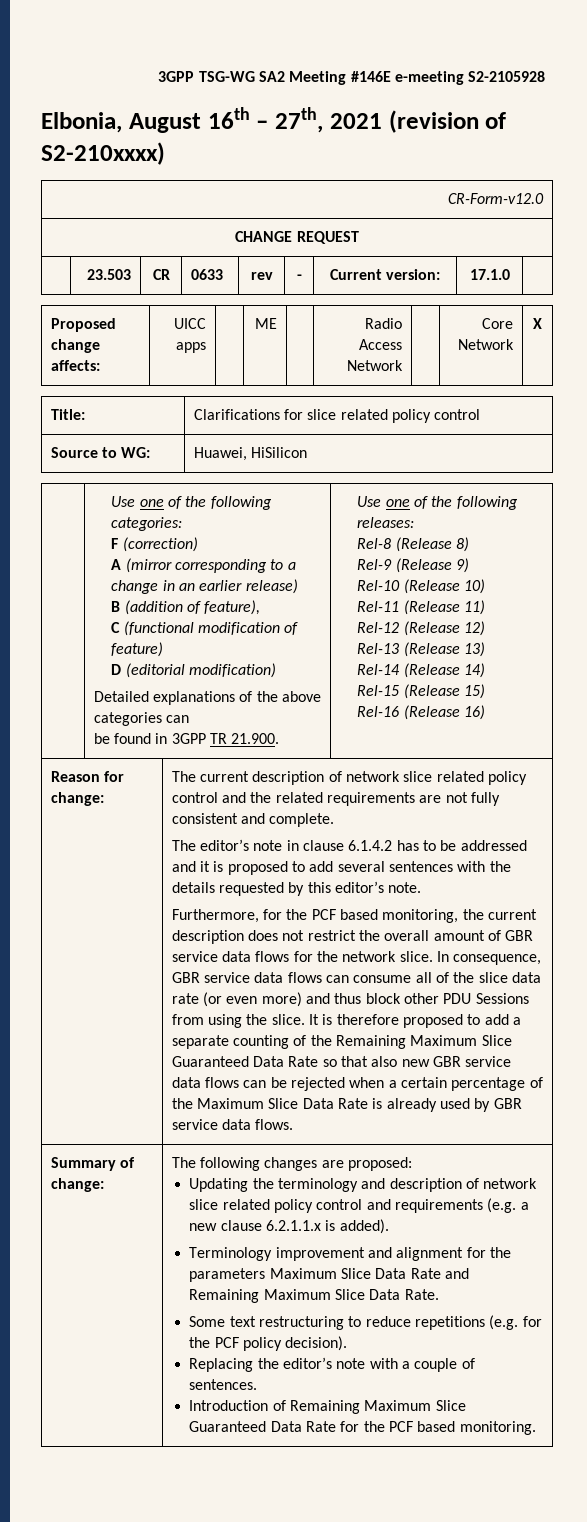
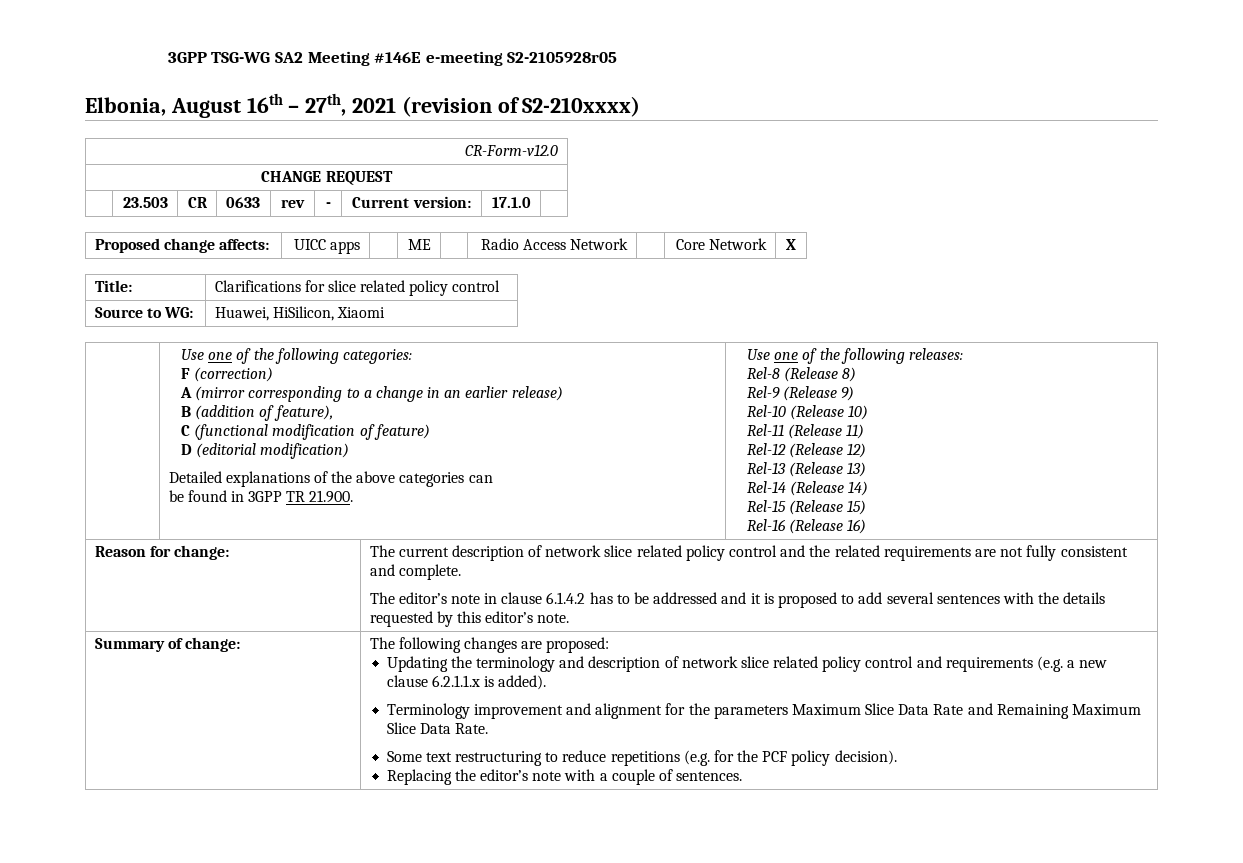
- 3GPP TSG-WG SA2 Meeting #146E e-meeting S2-2105928
+ 3GPP TSG-WG SA2 Meeting #146E e-meeting S2-2105928r05
- Source to WG: | Huawei, HiSilicon
+ Source to WG: | Huawei, HiSilicon, Xiaomi
- Furthermore, for the PCF based monitoring, the current description does not restrict the overall amount of GBR service data flows for the network slice. In consequence, GBR service data flows can consume all of the slice data rate (or even more) and thus block other PDU Sessions from using the slice. It is therefore proposed to add a separate counting of the Remaining Maximum Slice Guaranteed Data Rate so that also new GBR service data flows can be rejected when a certain percentage of the Maximum Slice Data Rate is already used by GBR service data flows.
- Introduction of Remaining Maximum Slice Guaranteed Data Rate for the PCF based monitoring.

